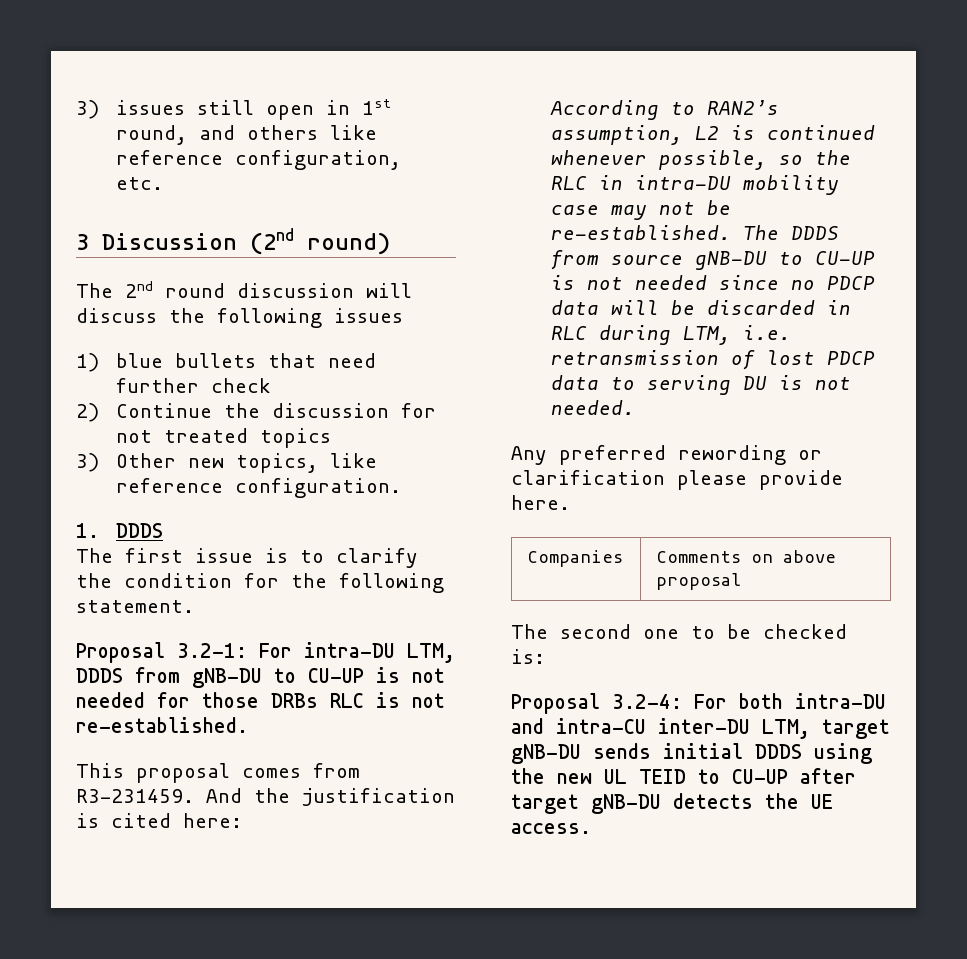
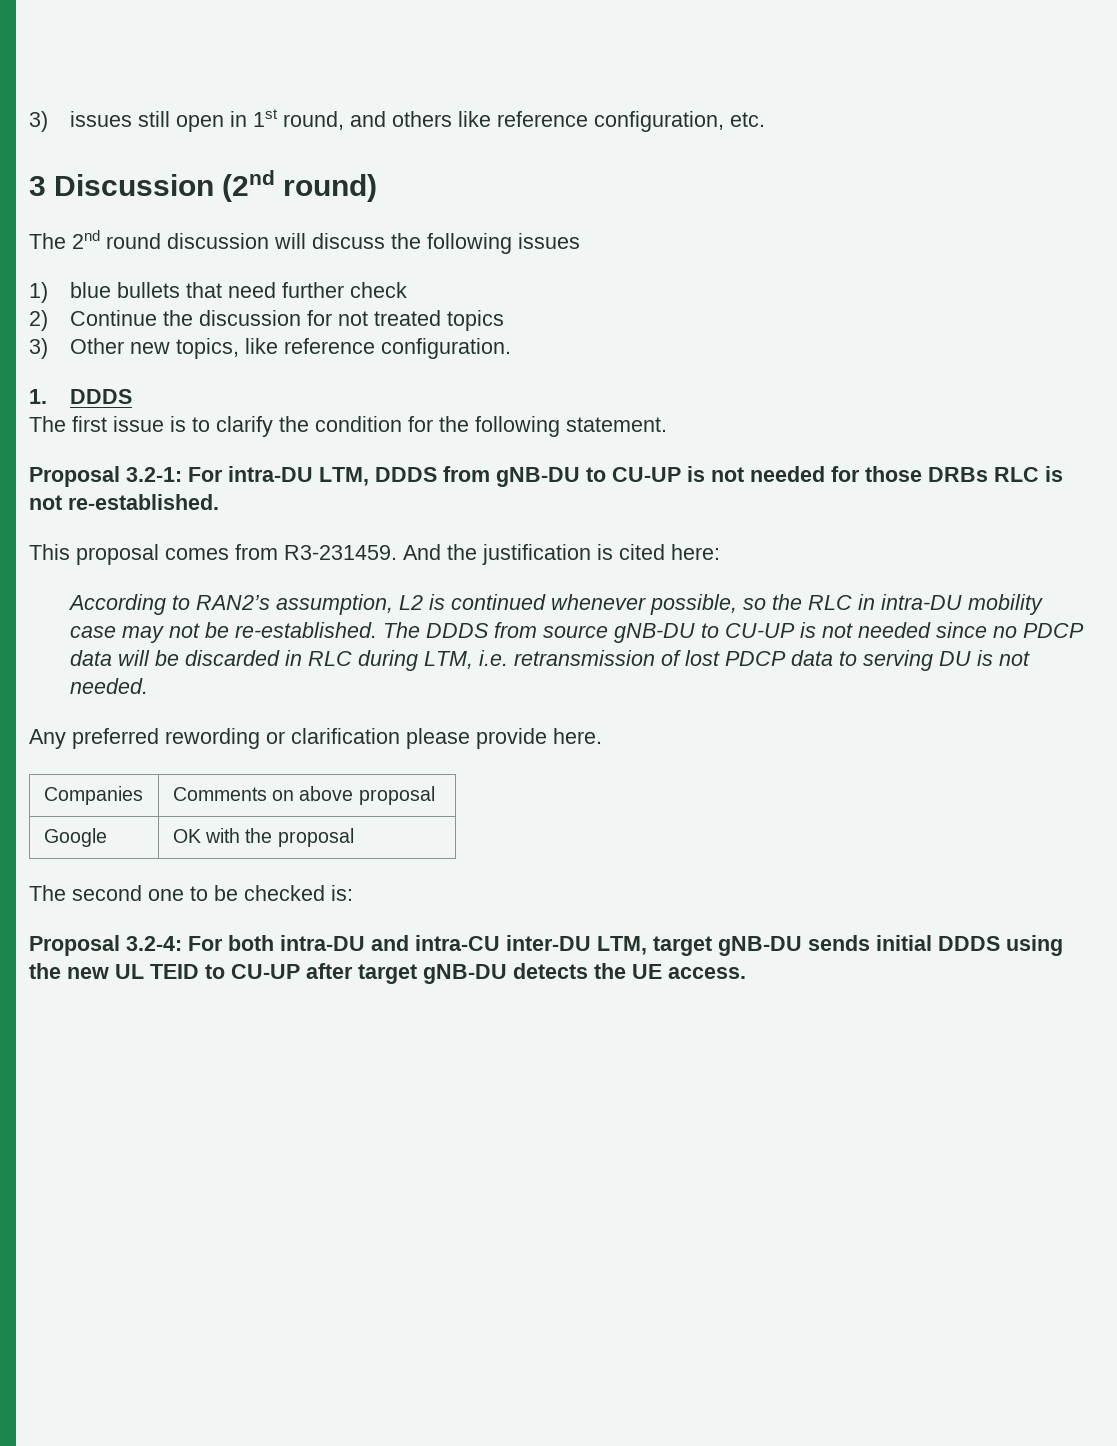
+ Google | OK with the proposal

